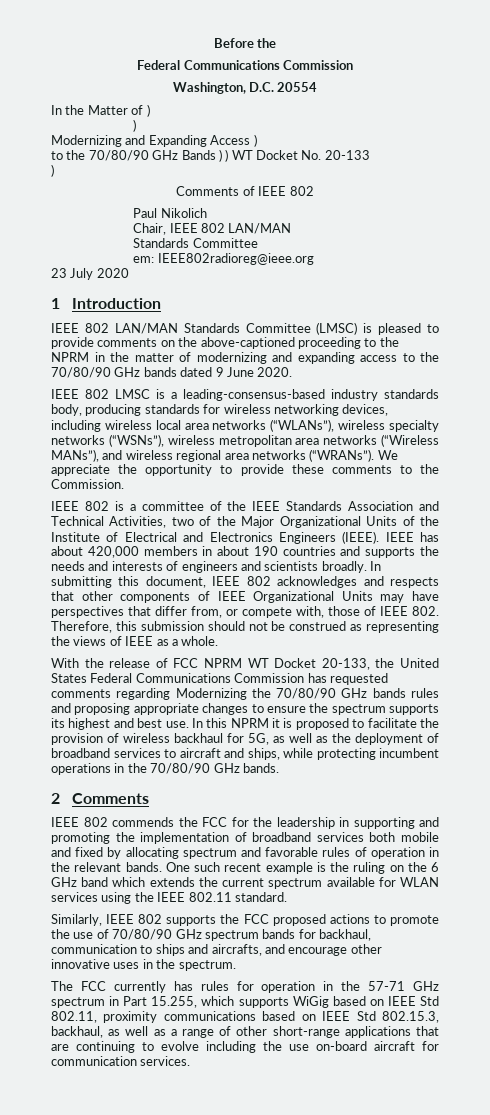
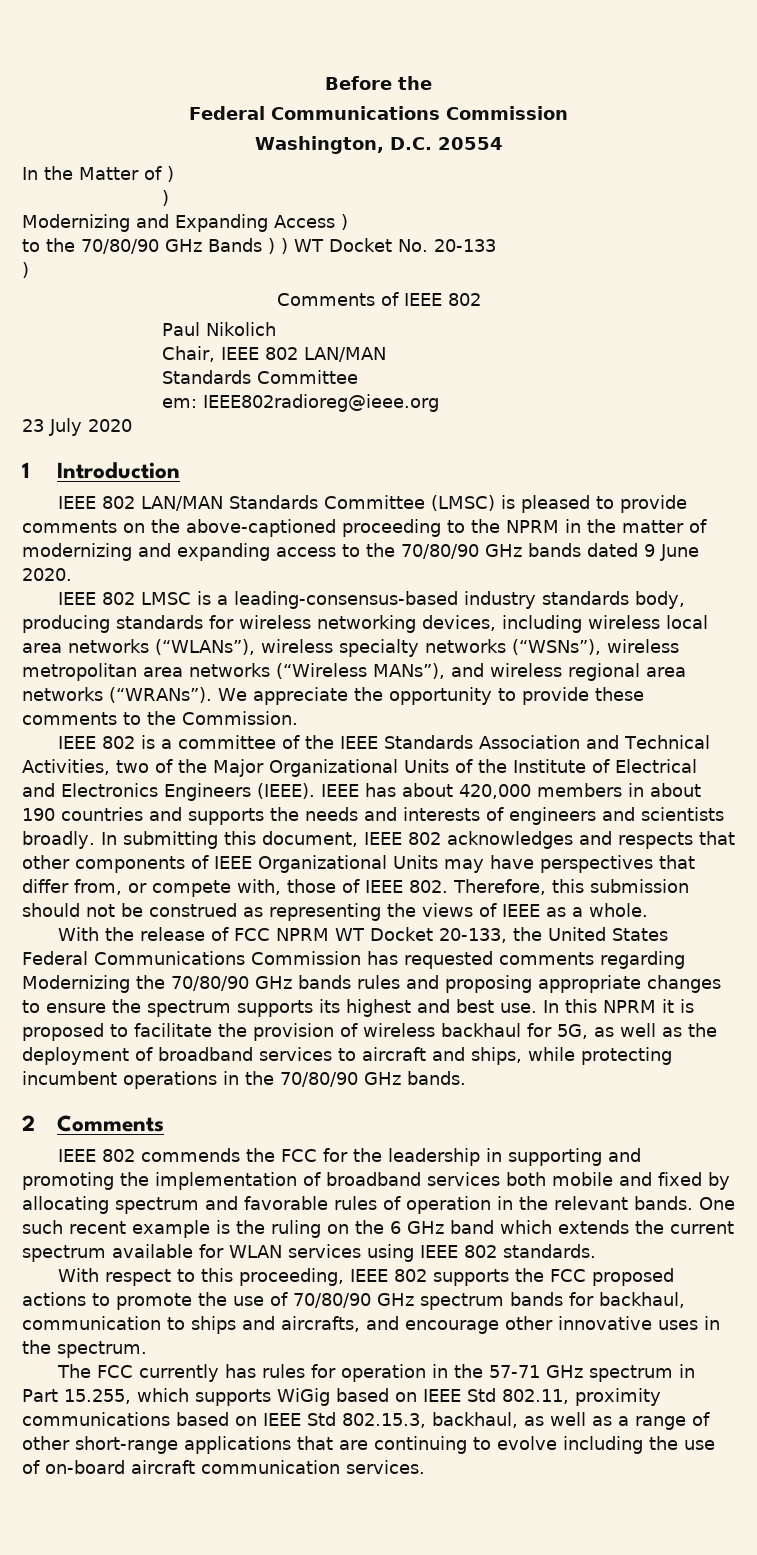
- One such recent example is the ruling on the 6 GHz band which extends the current spectrum available for WLAN services using the IEEE 802.11 standard.
- Similarly, IEEE 802 supports the FCC proposed actions to promote the use of 70/80/90 GHz spectrum bands for backhaul, communication to ships and aircrafts, and encourage other innovative uses in the spectrum.
+ One such recent example is the ruling on the 6 GHz band which extends the current spectrum available for WLAN services using IEEE 802 standards.
+ With respect to this proceeding, IEEE 802 supports the FCC proposed actions to promote the use of 70/80/90 GHz spectrum bands for backhaul, communication to ships and aircrafts, and encourage other innovative uses in the spectrum.
- The FCC currently has rules for operation in the 57-71 GHz spectrum in Part 15.255, which supports WiGig based on IEEE Std 802.11, proximity communications based on IEEE Std 802.15.3, backhaul, as well as a range of other short-range applications that are continuing to evolve including the use on-board aircraft for communication services.
+ The FCC currently has rules for operation in the 57-71 GHz spectrum in Part 15.255, which supports WiGig based on IEEE Std 802.11, proximity communications based on IEEE Std 802.15.3, backhaul, as well as a range of other short-range applications that are continuing to evolve including the use of on-board aircraft communication services.

